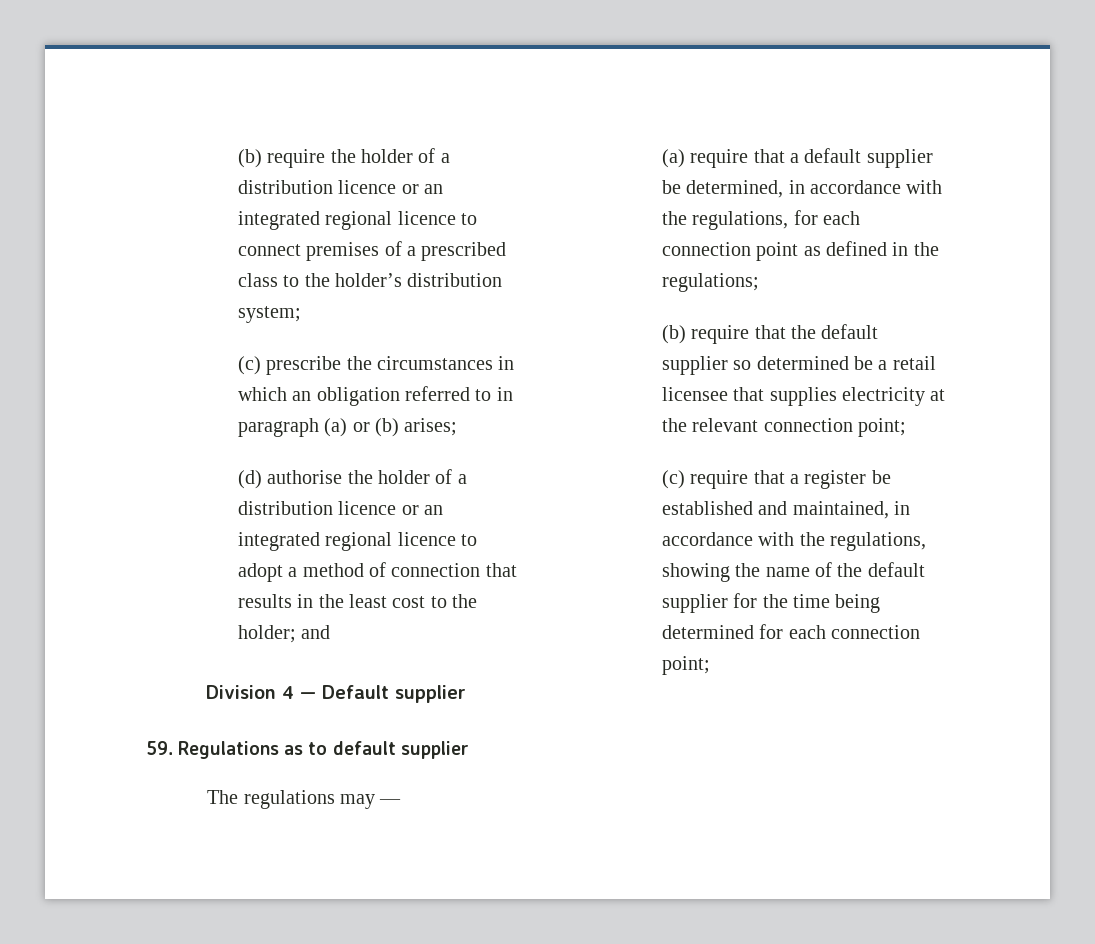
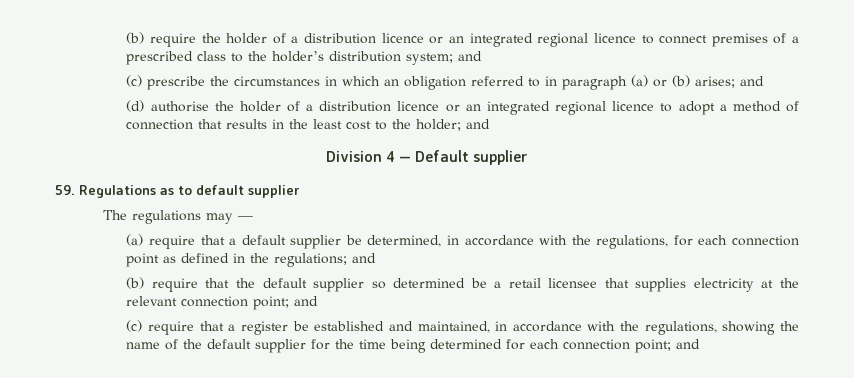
- (b) require the holder of a distribution licence or an integrated regional licence to connect premises of a prescribed class to the holder’s distribution system;
+ (b) require the holder of a distribution licence or an integrated regional licence to connect premises of a prescribed class to the holder’s distribution system; and
- (c) prescribe the circumstances in which an obligation referred to in paragraph (a) or (b) arises;
+ (c) prescribe the circumstances in which an obligation referred to in paragraph (a) or (b) arises; and
- (a) require that a default supplier be determined, in accordance with the regulations, for each connection point as defined in the regulations;
+ (a) require that a default supplier be determined, in accordance with the regulations, for each connection point as defined in the regulations; and
- (b) require that the default supplier so determined be a retail licensee that supplies electricity at the relevant connection point;
+ (b) require that the default supplier so determined be a retail licensee that supplies electricity at the relevant connection point; and
- (c) require that a register be established and maintained, in accordance with the regulations, showing the name of the default supplier for the time being determined for each connection point;
+ (c) require that a register be established and maintained, in accordance with the regulations, showing the name of the default supplier for the time being determined for each connection point; and

